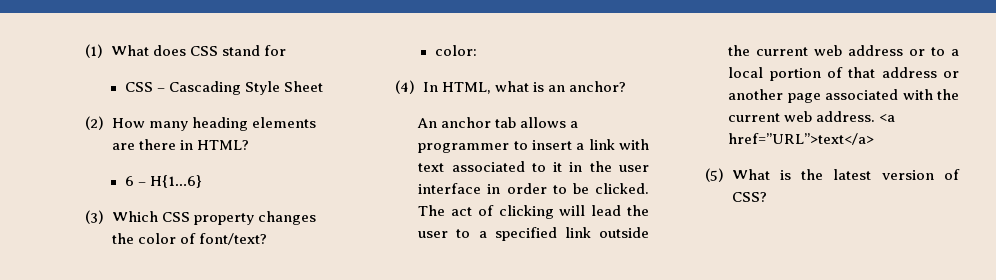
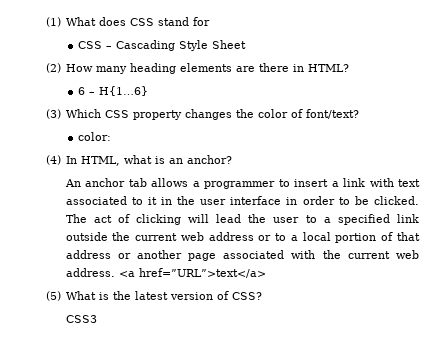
+ CSS3

